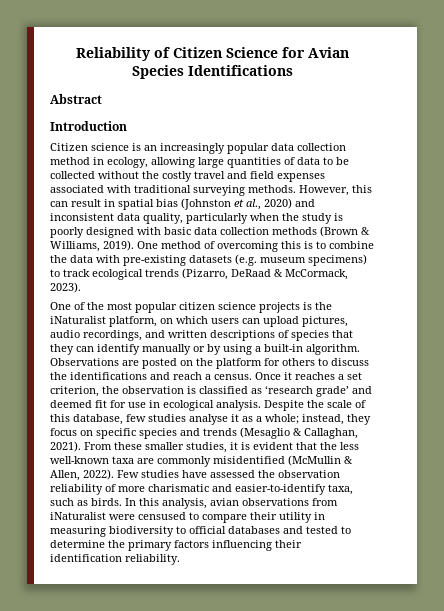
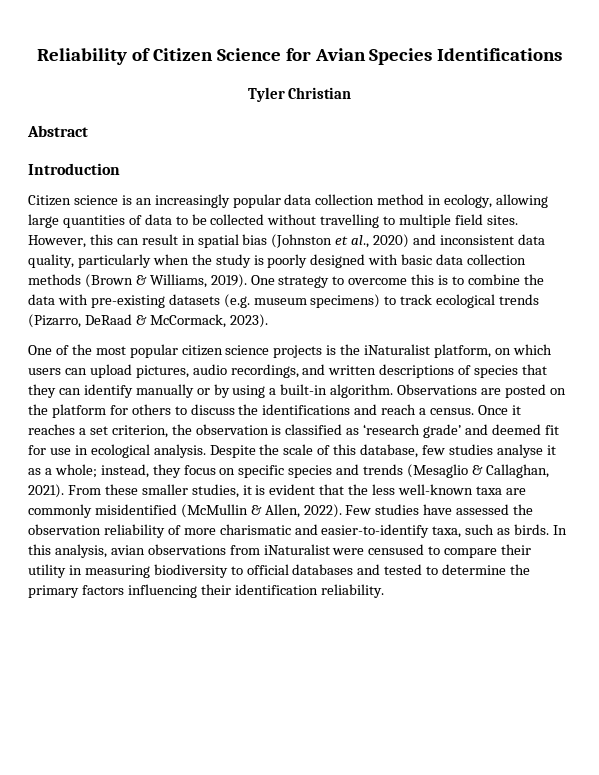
+ Tyler Christian
- Citizen science is an increasingly popular data collection method in ecology, allowing large quantities of data to be collected without the costly travel and field expenses associated with traditional surveying methods.
+ Citizen science is an increasingly popular data collection method in ecology, allowing large quantities of data to be collected without travelling to multiple field sites.
- One method of overcoming this is to combine the data with pre-existing datasets (e.g. museum specimens) to track ecological trends (Pizarro, DeRaad & McCormack, 2023).
+ One strategy to overcome this is to combine the data with pre-existing datasets (e.g. museum specimens) to track ecological trends (Pizarro, DeRaad & McCormack, 2023).

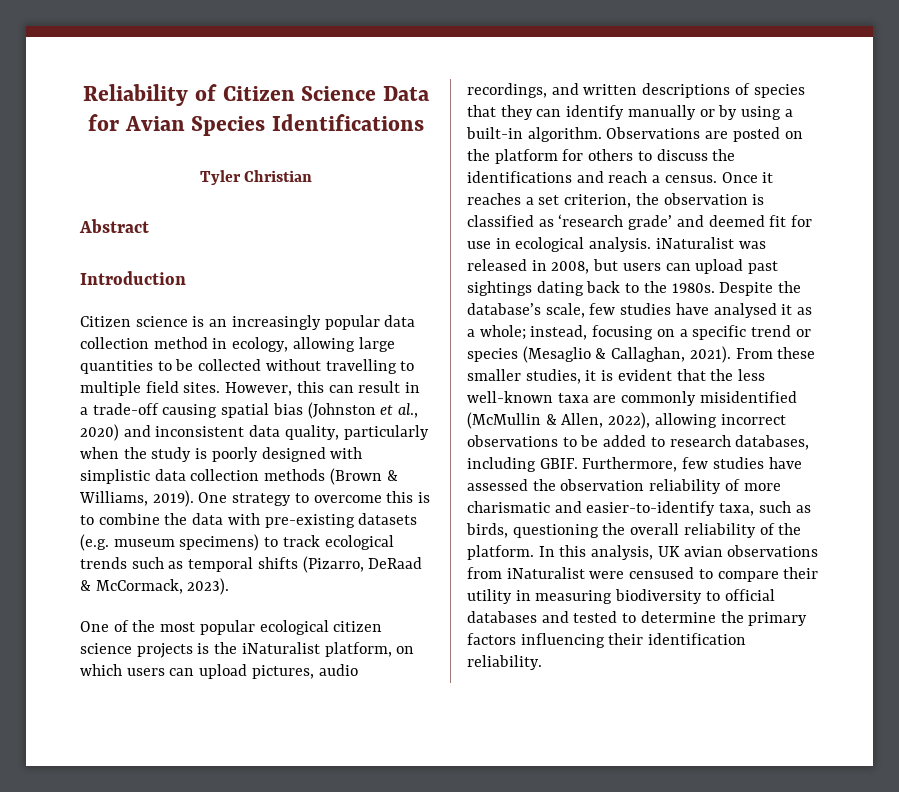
- Reliability of Citizen Science for Avian Species Identifications
+ Reliability of Citizen Science Data for Avian Species Identifications
- Citizen science is an increasingly popular data collection method in ecology, allowing large quantities of data to be collected without travelling to multiple field sites.
+ Citizen science is an increasingly popular data collection method in ecology, allowing large quantities to be collected without travelling to multiple field sites.
- However, this can result in spatial bias (Johnston et al., 2020) and inconsistent data quality, particularly when the study is poorly designed with basic data collection methods (Brown & Williams, 2019).
+ However, this can result in a trade-off causing spatial bias (Johnston et al., 2020) and inconsistent data quality, particularly when the study is poorly designed with simplistic data collection methods (Brown & Williams, 2019).
- One strategy to overcome this is to combine the data with pre-existing datasets (e.g. museum specimens) to track ecological trends (Pizarro, DeRaad & McCormack, 2023).
+ One strategy to overcome this is to combine the data with pre-existing datasets (e.g. museum specimens) to track ecological trends such as temporal shifts (Pizarro, DeRaad & McCormack, 2023).
- One of the most popular citizen science projects is the iNaturalist platform, on which users can upload pictures, audio recordings, and written descriptions of species that they can identify manually or by using a built-in algorithm.
+ One of the most popular ecological citizen science projects is the iNaturalist platform, on which users can upload pictures, audio recordings, and written descriptions of species that they can identify manually or by using a built-in algorithm.
- Once it reaches a set criterion, the observation is classified as ‘research grade’ and deemed fit for use in ecological analysis. Despite the scale of this database, few studies analyse it as a whole; instead, they focus on specific species and trends (Mesaglio & Callaghan, 2021).
+ Once it reaches a set criterion, the observation is classified as ‘research grade’ and deemed fit for use in ecological analysis. iNaturalist was released in 2008, but users can upload past sightings dating back to the 1980s. Despite the database’s scale, few studies have analysed it as a whole; instead, focusing on a specific trend or species (Mesaglio & Callaghan, 2021).
- From these smaller studies, it is evident that the less well-known taxa are commonly misidentified (McMullin & Allen, 2022). Few studies have assessed the observation reliability of more charismatic and easier-to-identify taxa, such as birds.
+ From these smaller studies, it is evident that the less well-known taxa are commonly misidentified (McMullin & Allen, 2022), allowing incorrect observations to be added to research databases, including GBIF. Furthermore, few studies have assessed the observation reliability of more charismatic and easier-to-identify taxa, such as birds, questioning the overall reliability of the platform.
- In this analysis, avian observations from iNaturalist were censused to compare their utility in measuring biodiversity to official databases and tested to determine the primary factors influencing their identification reliability.
+ In this analysis, UK avian observations from iNaturalist were censused to compare their utility in measuring biodiversity to official databases and tested to determine the primary factors influencing their identification reliability.

